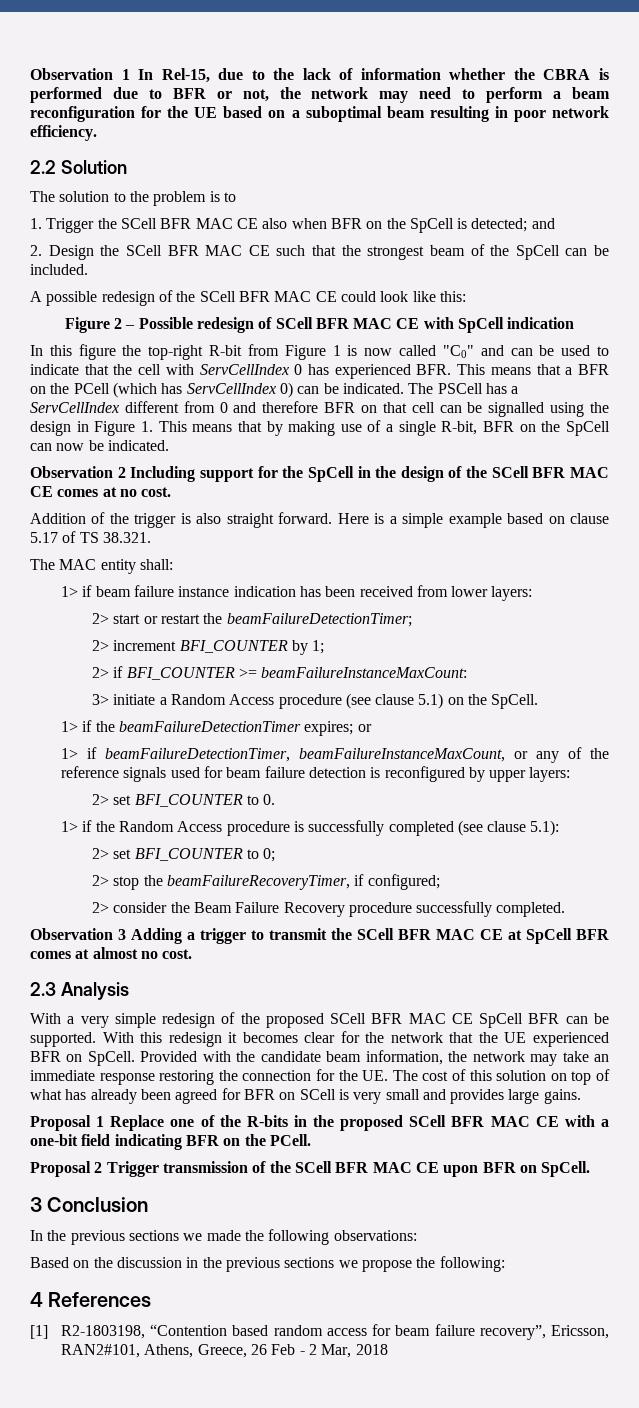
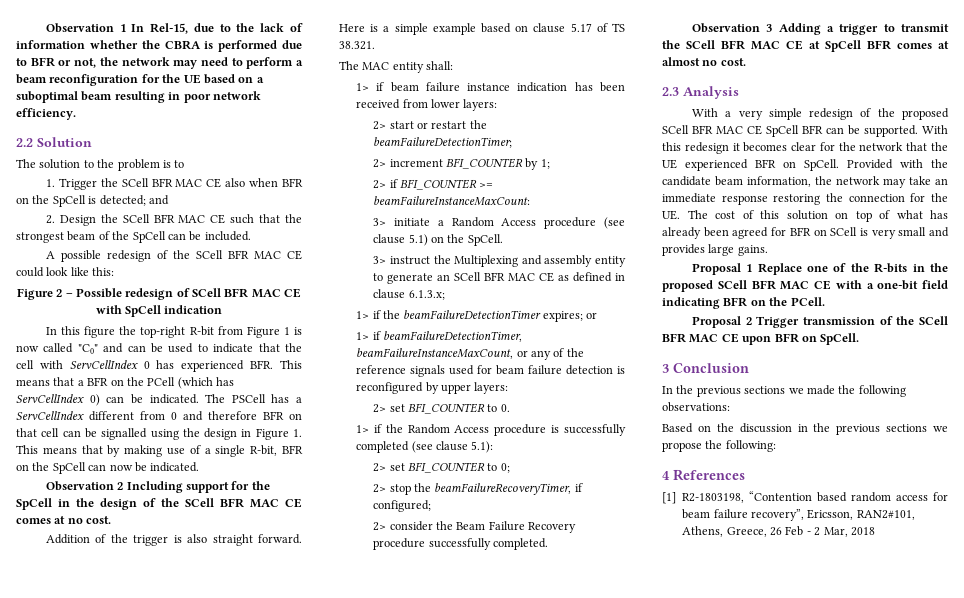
+ 3> instruct the Multiplexing and assembly entity to generate an SCell BFR MAC CE as defined in clause 6.1.3.x;

